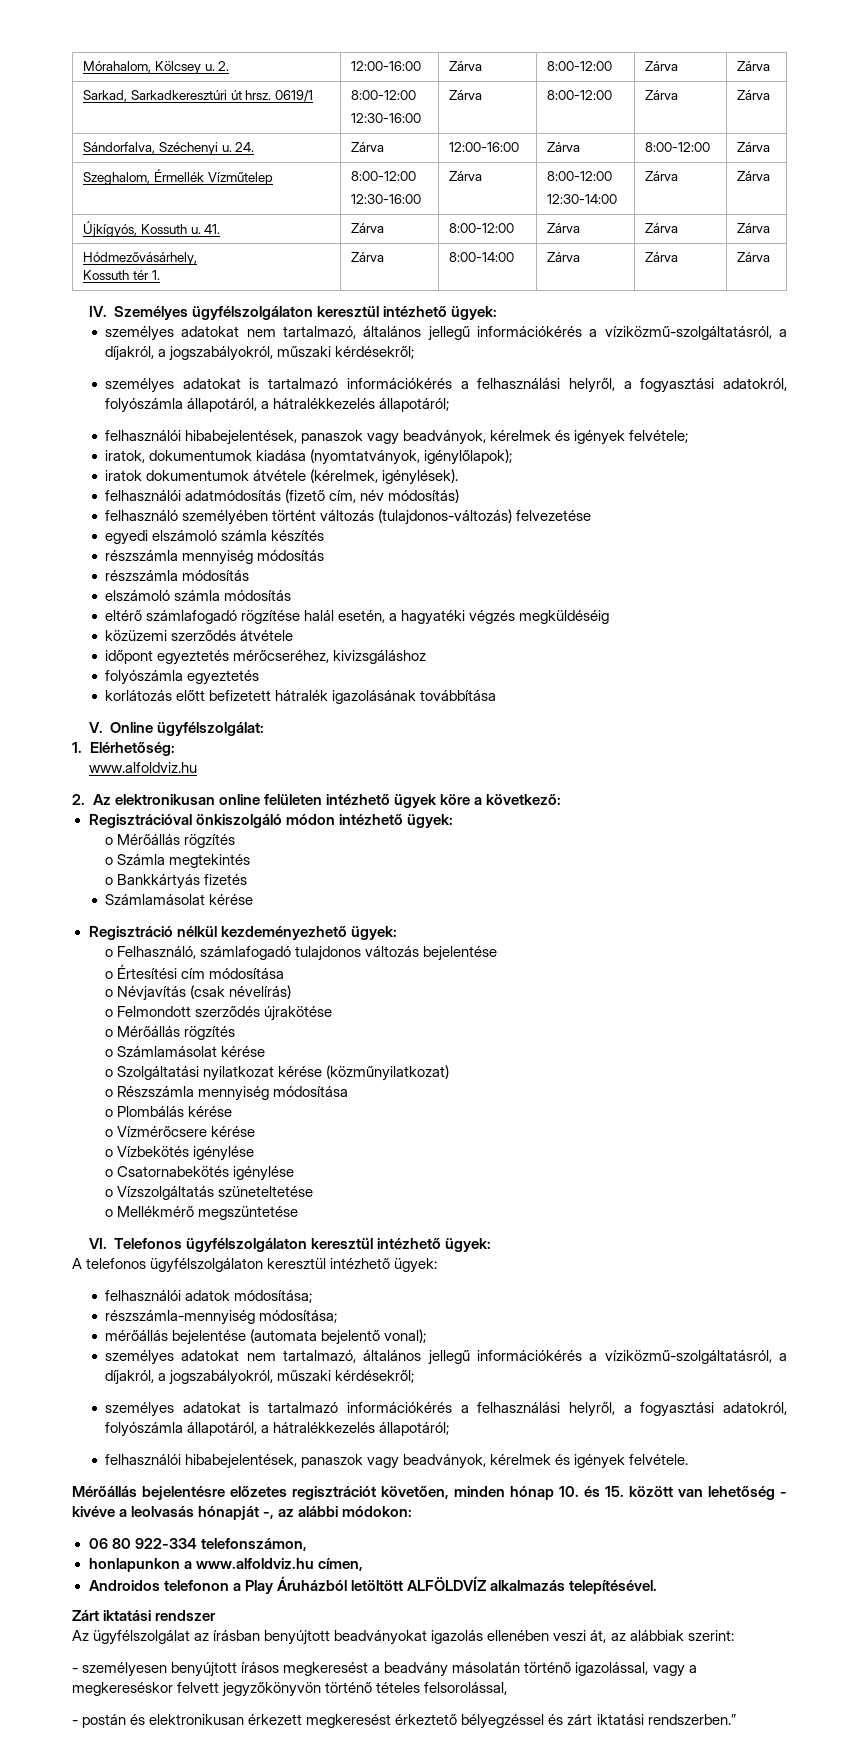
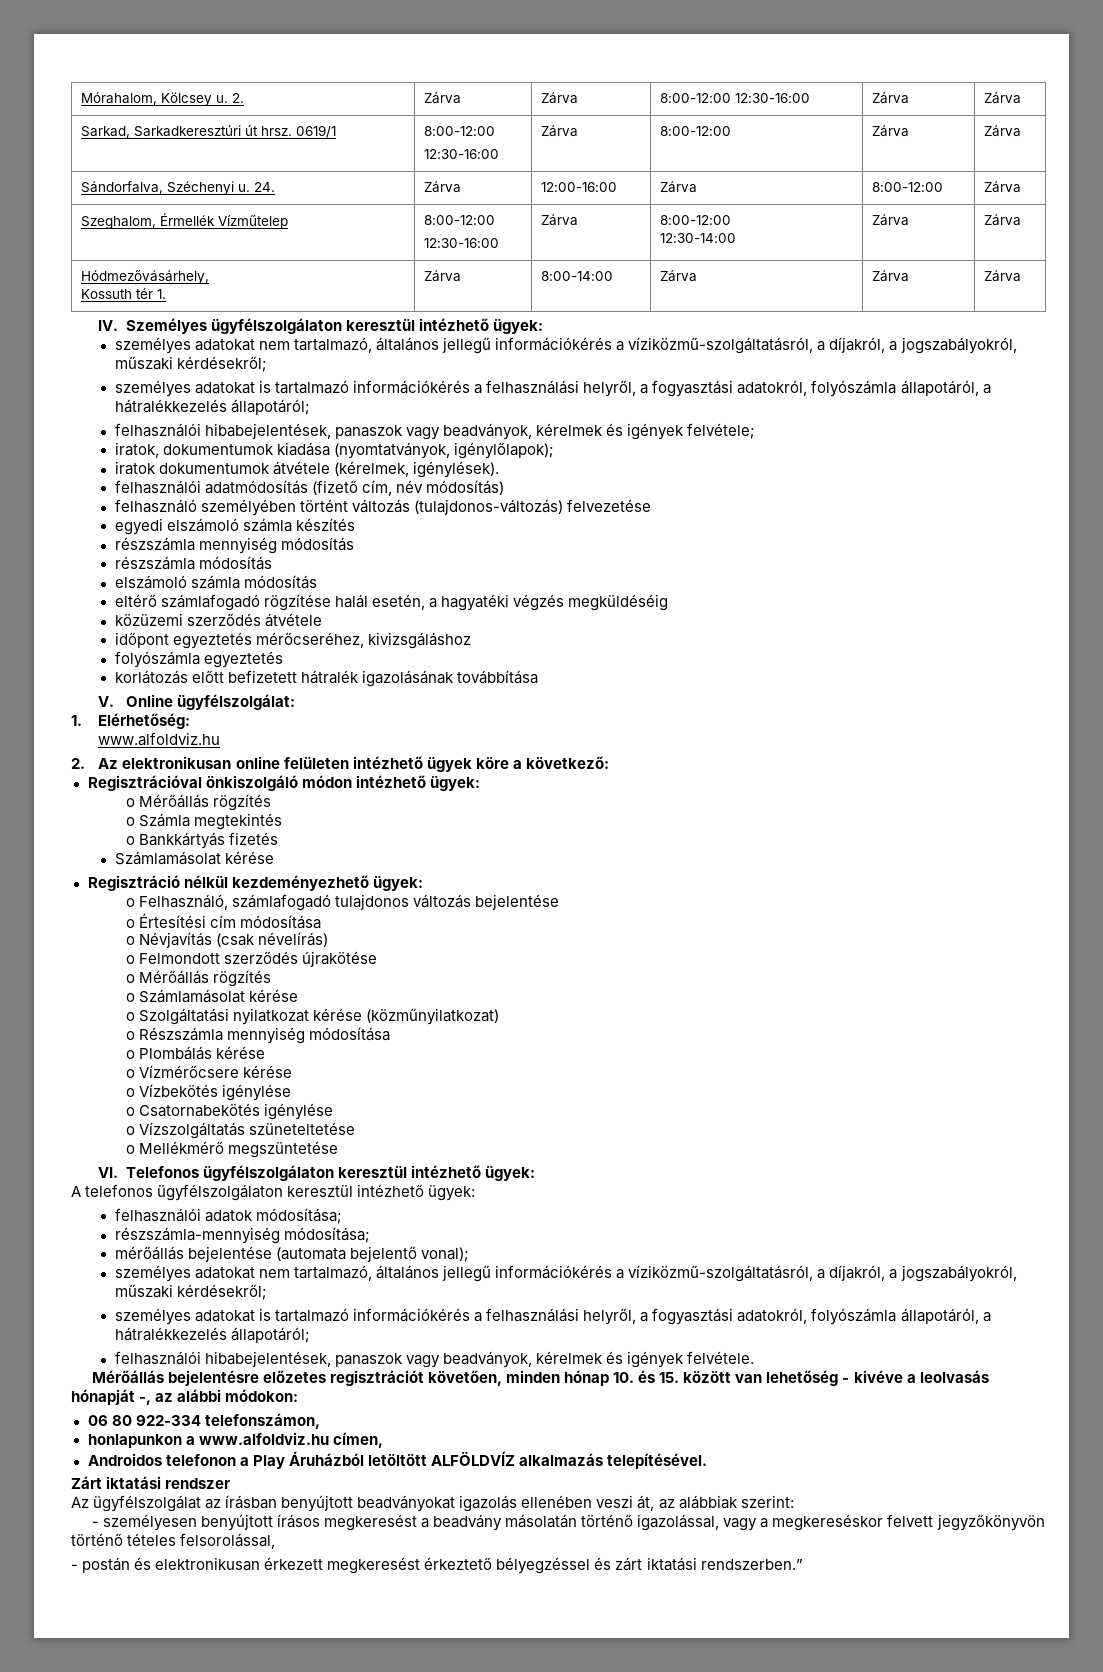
- Mórahalom, Kölcsey u. 2. | 12:00-16:00 | Zárva | 8:00-12:00 | Zárva | Zárva
+ Mórahalom, Kölcsey u. 2. | Zárva | Zárva | 8:00-12:00 12:30-16:00 | Zárva | Zárva
- Újkígyós, Kossuth u. 41. | Zárva | 8:00-12:00 | Zárva | Zárva | Zárva

